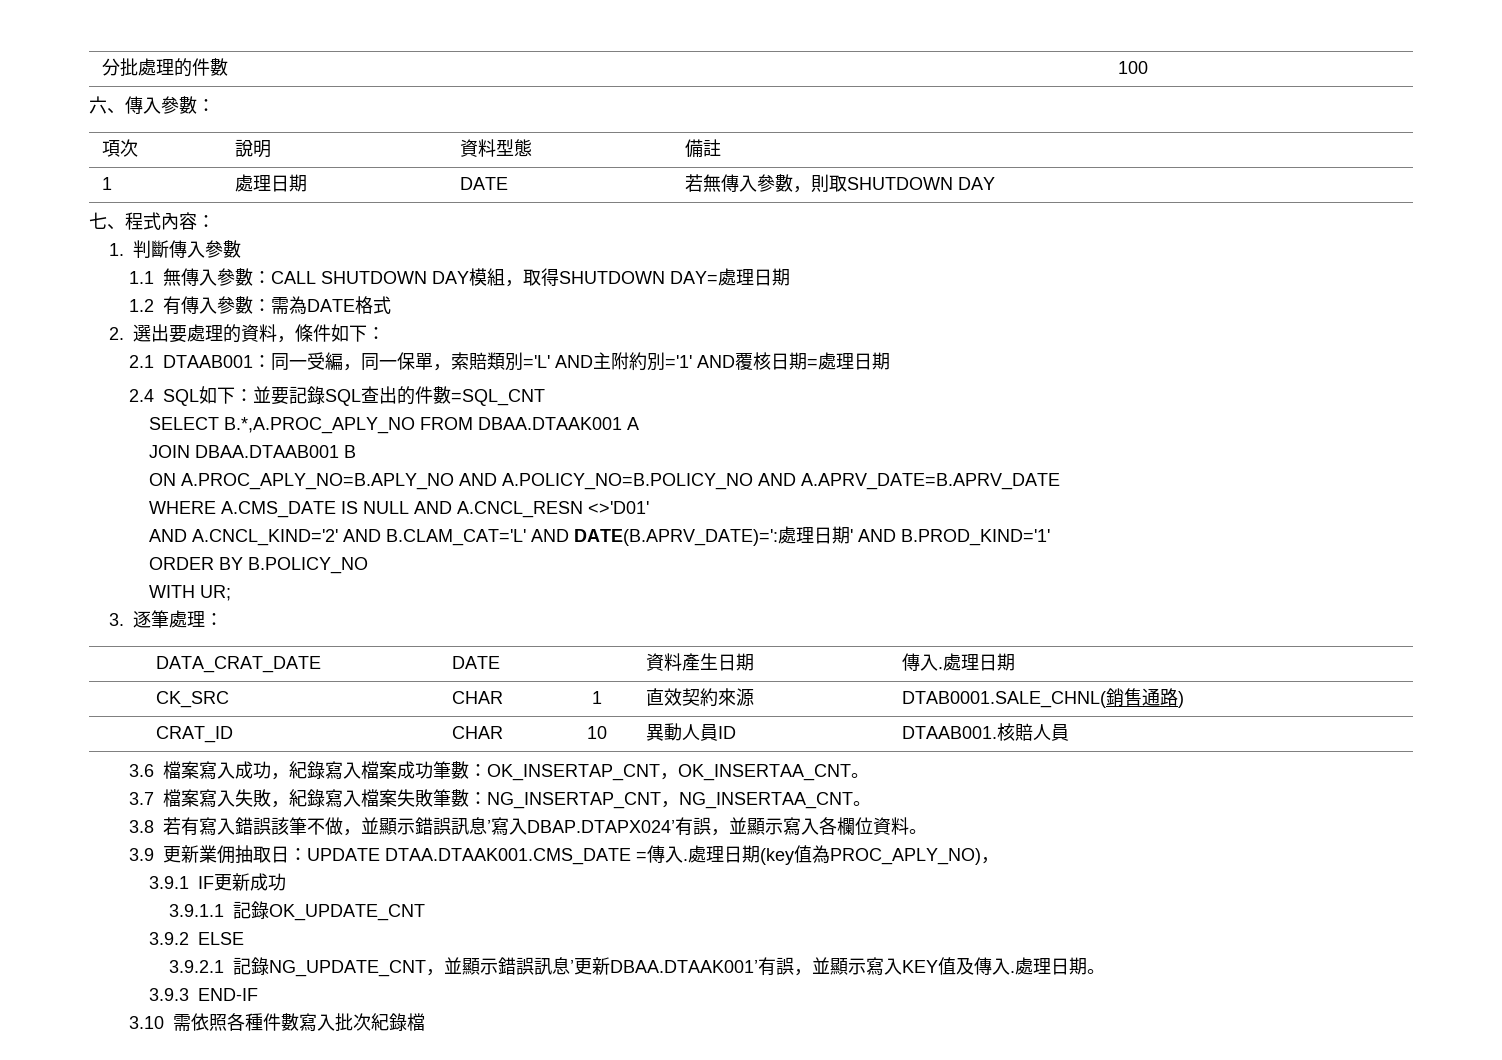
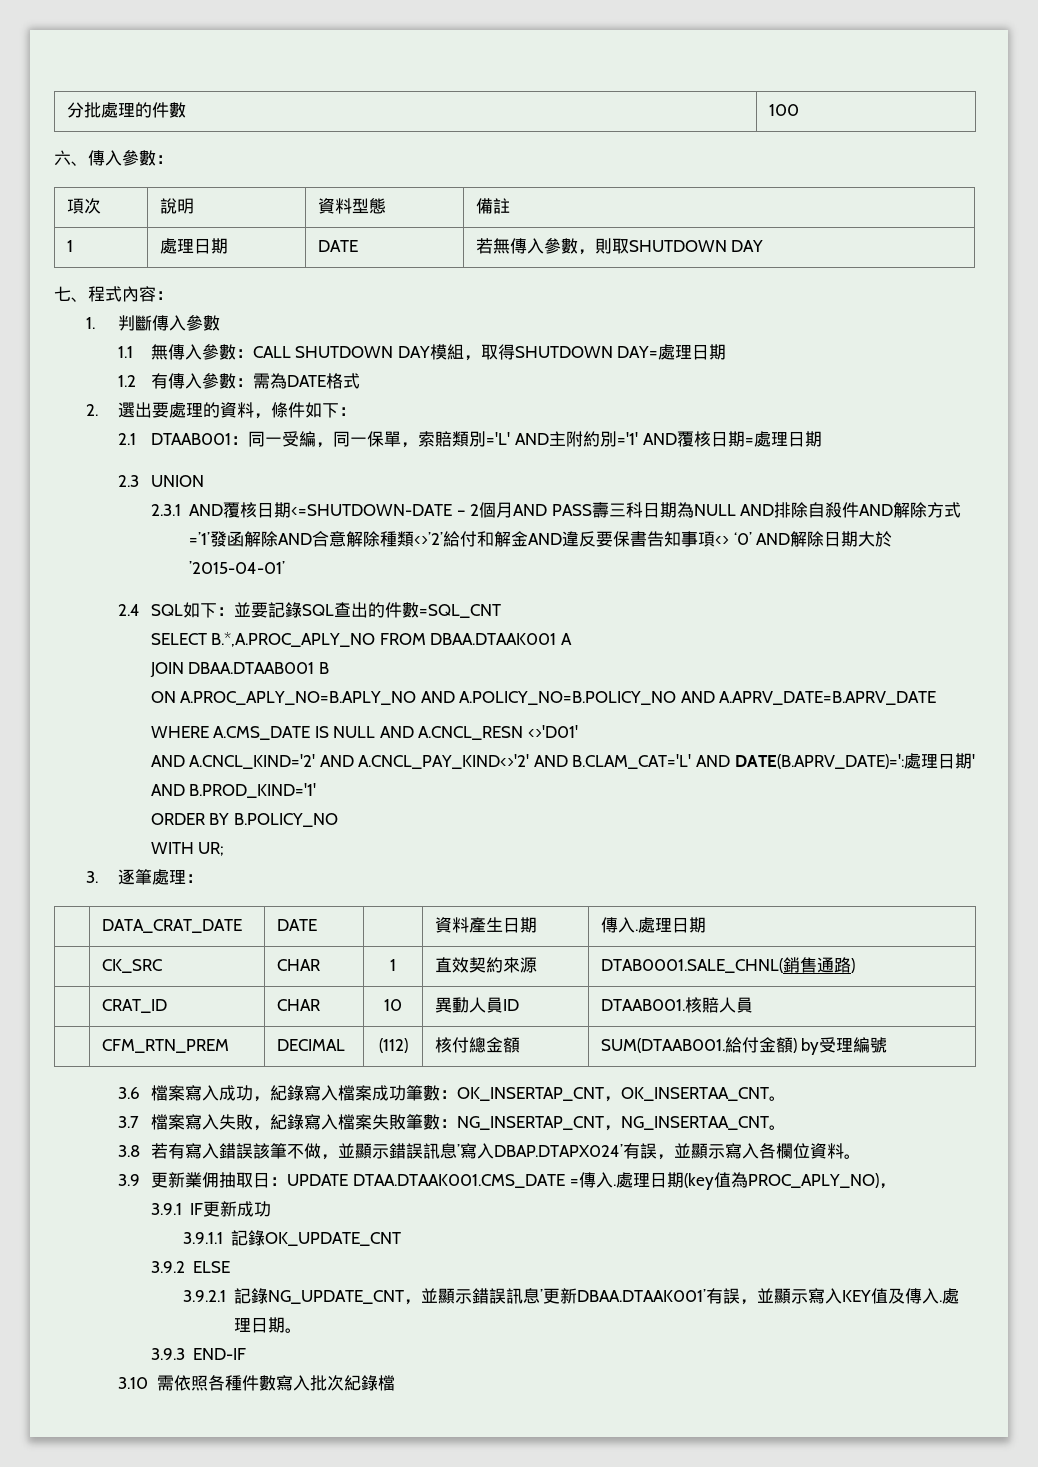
+ 2.3 UNION
+ 2.3.1 AND覆核日期<=SHUTDOWN-DATE – 2個月AND PASS壽三科日期為NULL AND排除自殺件AND解除方式=’1’發函解除AND合意解除種類<>’2’給付和解金AND違反要保書告知事項<> ‘0’ AND解除日期大於’2015-04-01’
- AND A.CNCL_KIND='2' AND B.CLAM_CAT='L' AND DATE(B.APRV_DATE)=':處理日期' AND B.PROD_KIND='1'
+ AND A.CNCL_KIND='2' AND A.CNCL_PAY_KIND<>'2' AND B.CLAM_CAT='L' AND DATE(B.APRV_DATE)=':處理日期' AND B.PROD_KIND='1'
+ | CFM_RTN_PREM | DECIMAL | (112) | 核付總金額 | SUM(DTAAB001.給付金額) by受理編號

